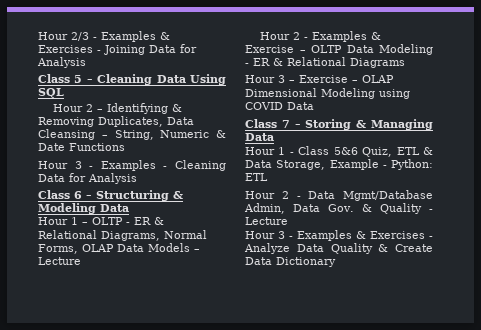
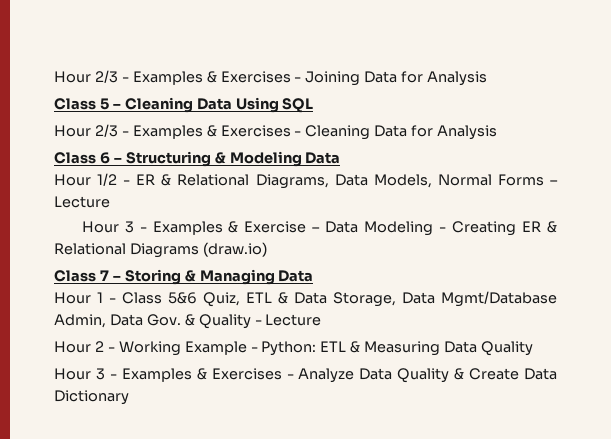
- Hour 2 – Identifying & Removing Duplicates, Data Cleansing – String, Numeric & Date Functions
- Hour 3 - Examples - Cleaning Data for Analysis
+ Hour 2/3 - Examples & Exercises - Cleaning Data for Analysis
- Hour 1 – OLTP - ER & Relational Diagrams, Normal Forms, OLAP Data Models – Lecture
- Hour 2 - Examples & Exercise – OLTP Data Modeling - ER & Relational Diagrams
- Hour 3 – Exercise – OLAP Dimensional Modeling using COVID Data
+ Hour 1/2 - ER & Relational Diagrams, Data Models, Normal Forms – Lecture
+ Hour 3 - Examples & Exercise – Data Modeling - Creating ER & Relational Diagrams (draw.io)
- Hour 1 - Class 5&6 Quiz, ETL & Data Storage, Example - Python: ETL
- Hour 2 - Data Mgmt/Database Admin, Data Gov. & Quality - Lecture
+ Hour 1 - Class 5&6 Quiz, ETL & Data Storage, Data Mgmt/Database Admin, Data Gov. & Quality - Lecture
+ Hour 2 - Working Example - Python: ETL & Measuring Data Quality

